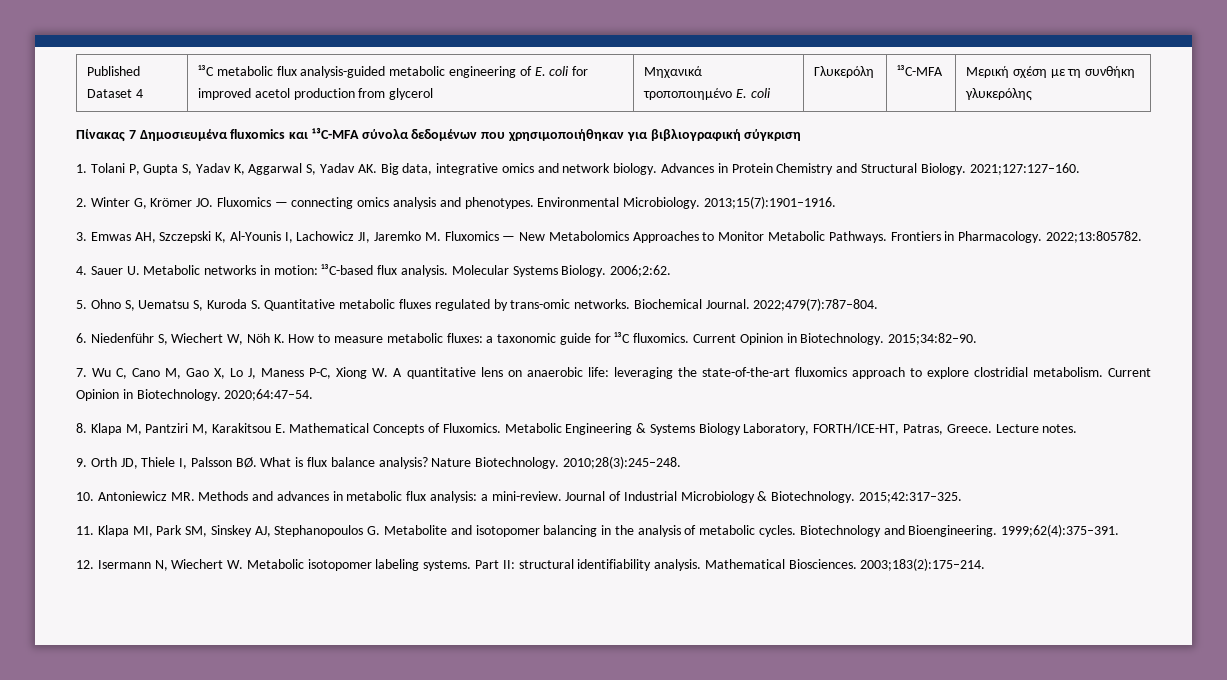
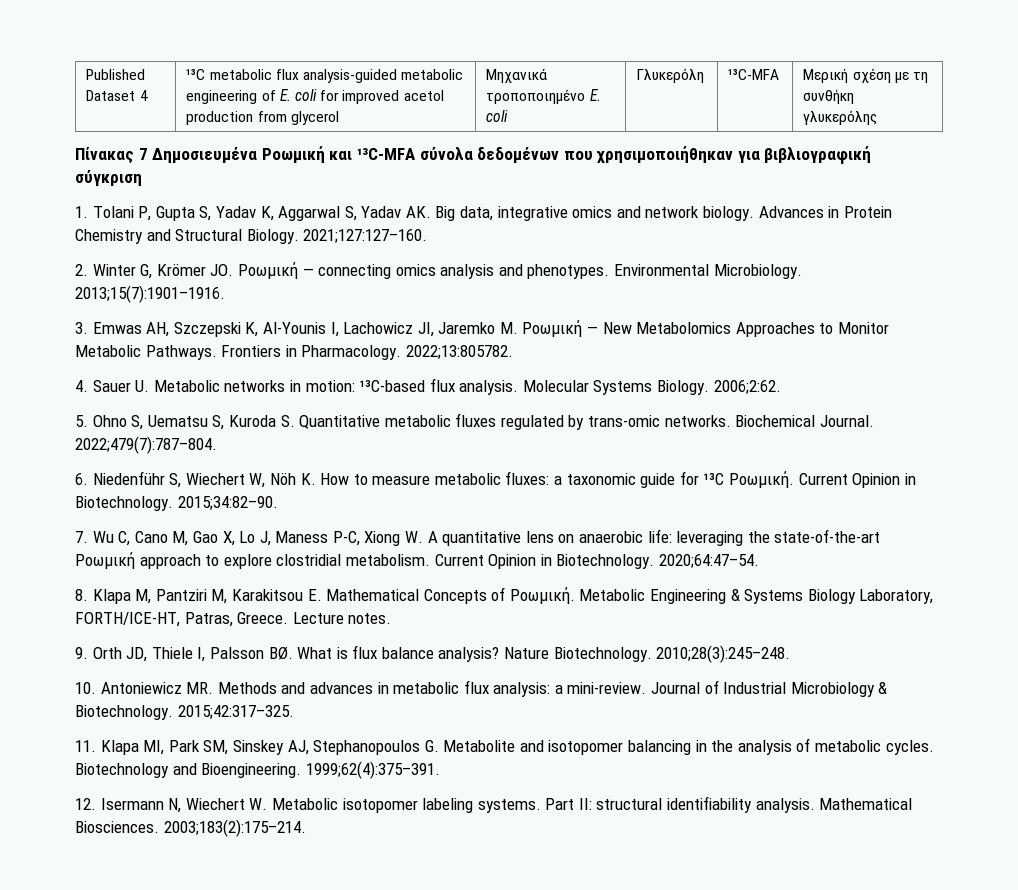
- Πίνακας 7 Δημοσιευμένα fluxomics και ¹³C-MFA σύνολα δεδομένων που χρησιμοποιήθηκαν για βιβλιογραφική σύγκριση
+ Πίνακας 7 Δημοσιευμένα Ροωμική και ¹³C-MFA σύνολα δεδομένων που χρησιμοποιήθηκαν για βιβλιογραφική σύγκριση
- 2. Winter G, Krömer JO. Fluxomics — connecting omics analysis and phenotypes.
+ 2. Winter G, Krömer JO. Ροωμική — connecting omics analysis and phenotypes.
- 3. Emwas AH, Szczepski K, Al-Younis I, Lachowicz JI, Jaremko M. Fluxomics — New Metabolomics Approaches to Monitor Metabolic Pathways.
+ 3. Emwas AH, Szczepski K, Al-Younis I, Lachowicz JI, Jaremko M. Ροωμική — New Metabolomics Approaches to Monitor Metabolic Pathways.
- 6. Niedenführ S, Wiechert W, Nöh K. How to measure metabolic fluxes: a taxonomic guide for ¹³C fluxomics.
+ 6. Niedenführ S, Wiechert W, Nöh K. How to measure metabolic fluxes: a taxonomic guide for ¹³C Ροωμική.
- 7. Wu C, Cano M, Gao X, Lo J, Maness P-C, Xiong W. A quantitative lens on anaerobic life: leveraging the state-of-the-art fluxomics approach to explore clostridial metabolism.
+ 7. Wu C, Cano M, Gao X, Lo J, Maness P-C, Xiong W. A quantitative lens on anaerobic life: leveraging the state-of-the-art Ροωμική approach to explore clostridial metabolism.
- 8. Klapa M, Pantziri M, Karakitsou E. Mathematical Concepts of Fluxomics.
+ 8. Klapa M, Pantziri M, Karakitsou E. Mathematical Concepts of Ροωμική.

